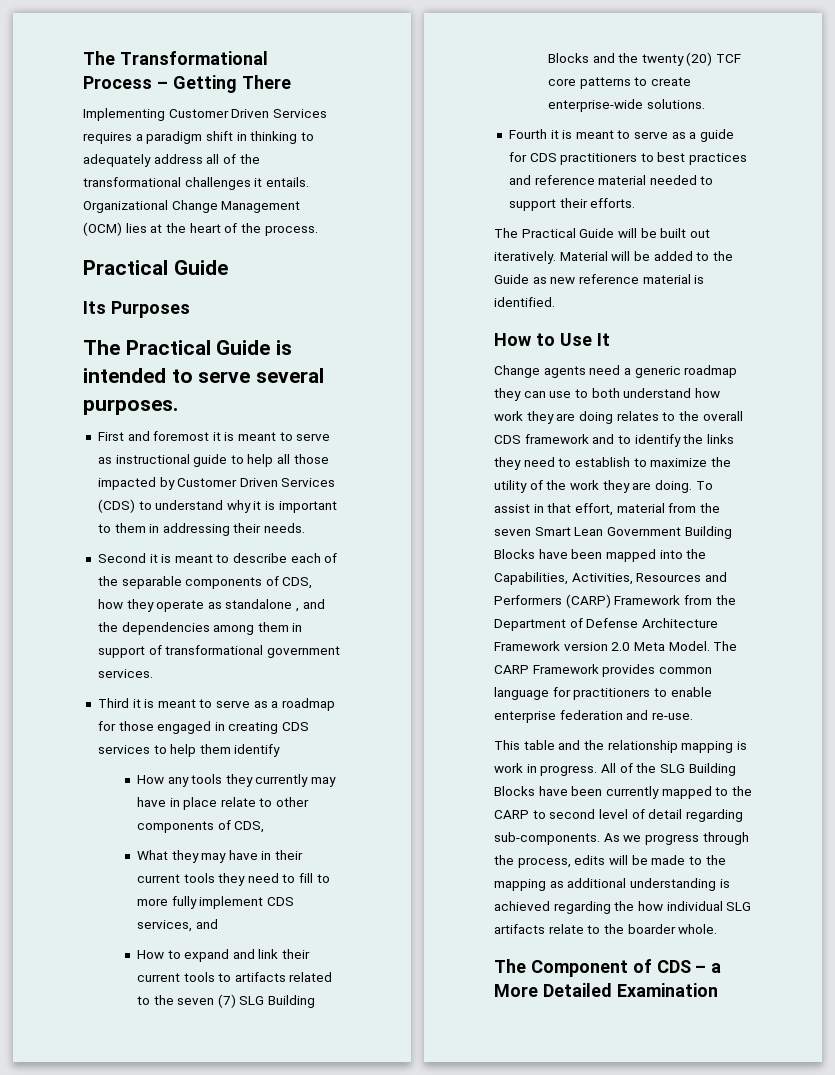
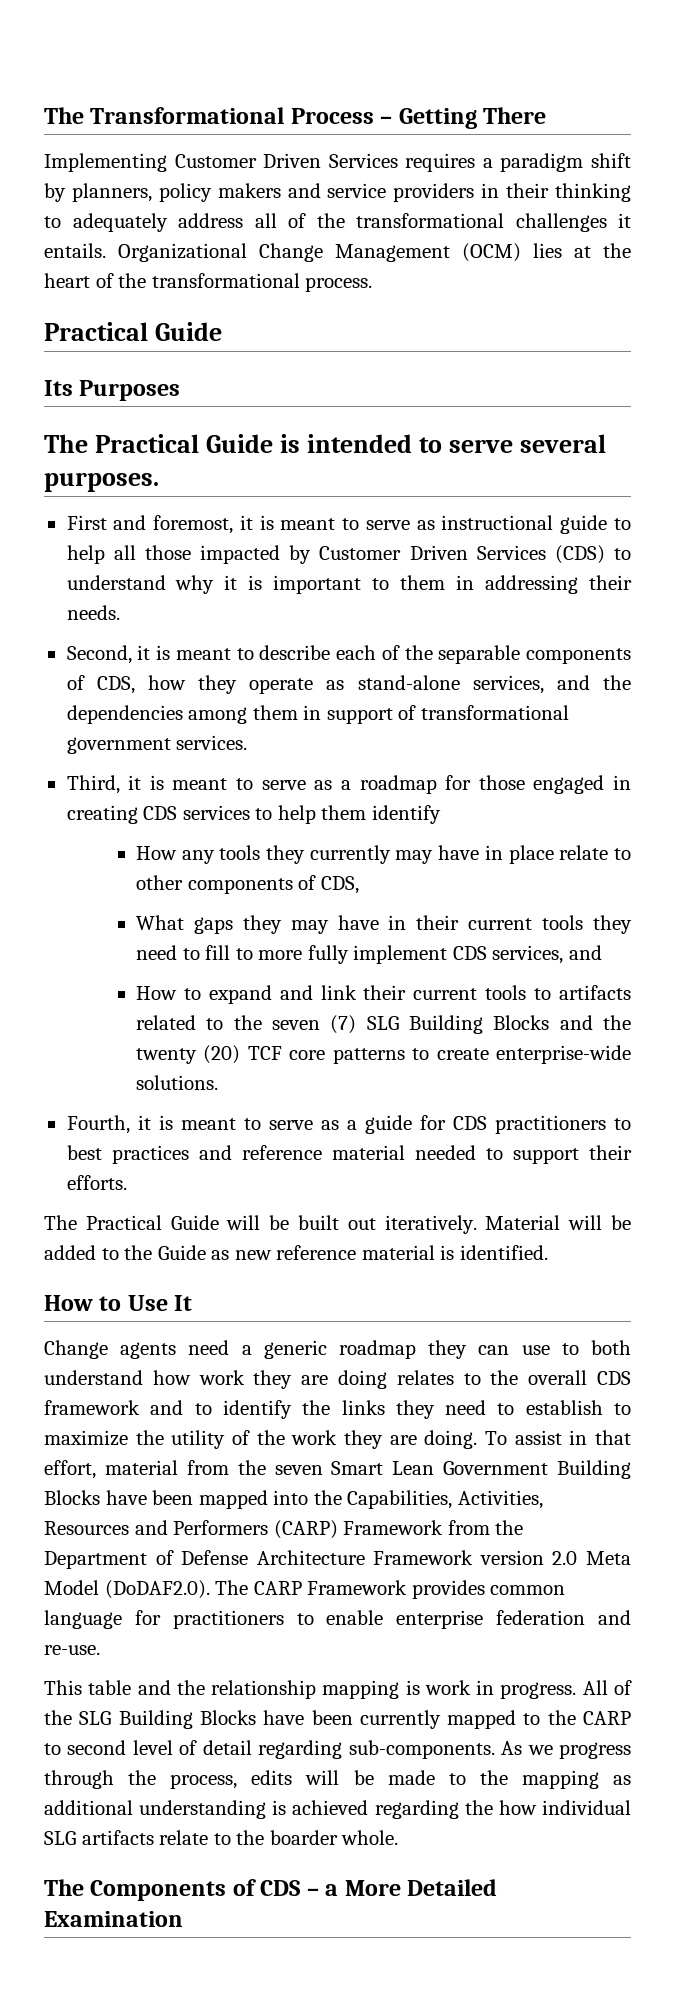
- Implementing Customer Driven Services requires a paradigm shift in thinking to adequately address all of the transformational challenges it entails.
+ Implementing Customer Driven Services requires a paradigm shift by planners, policy makers and service providers in their thinking to adequately address all of the transformational challenges it entails.
- Organizational Change Management (OCM) lies at the heart of the process.
+ Organizational Change Management (OCM) lies at the heart of the transformational process.
- First and foremost it is meant to serve as instructional guide to help all those impacted by Customer Driven Services (CDS) to understand why it is important to them in addressing their needs.
+ First and foremost, it is meant to serve as instructional guide to help all those impacted by Customer Driven Services (CDS) to understand why it is important to them in addressing their needs.
- Second it is meant to describe each of the separable components of CDS, how they operate as standalone , and the dependencies among them in support of transformational government services.
+ Second, it is meant to describe each of the separable components of CDS, how they operate as stand-alone services, and the dependencies among them in support of transformational government services.
- Third it is meant to serve as a roadmap for those engaged in creating CDS services to help them identify
+ Third, it is meant to serve as a roadmap for those engaged in creating CDS services to help them identify
- What they may have in their current tools they need to fill to more fully implement CDS services, and
+ What gaps they may have in their current tools they need to fill to more fully implement CDS services, and
- Fourth it is meant to serve as a guide for CDS practitioners to best practices and reference material needed to support their efforts.
+ Fourth, it is meant to serve as a guide for CDS practitioners to best practices and reference material needed to support their efforts.
- To assist in that effort, material from the seven Smart Lean Government Building Blocks have been mapped into the Capabilities, Activities, Resources and Performers (CARP) Framework from the Department of Defense Architecture Framework version 2.0 Meta Model. The CARP Framework provides common language for practitioners to enable enterprise federation and re-use.
+ To assist in that effort, material from the seven Smart Lean Government Building Blocks have been mapped into the Capabilities, Activities, Resources and Performers (CARP) Framework from the Department of Defense Architecture Framework version 2.0 Meta Model (DoDAF2.0). The CARP Framework provides common language for practitioners to enable enterprise federation and re-use.
- The Component of CDS – a More Detailed Examination
+ The Components of CDS – a More Detailed Examination

